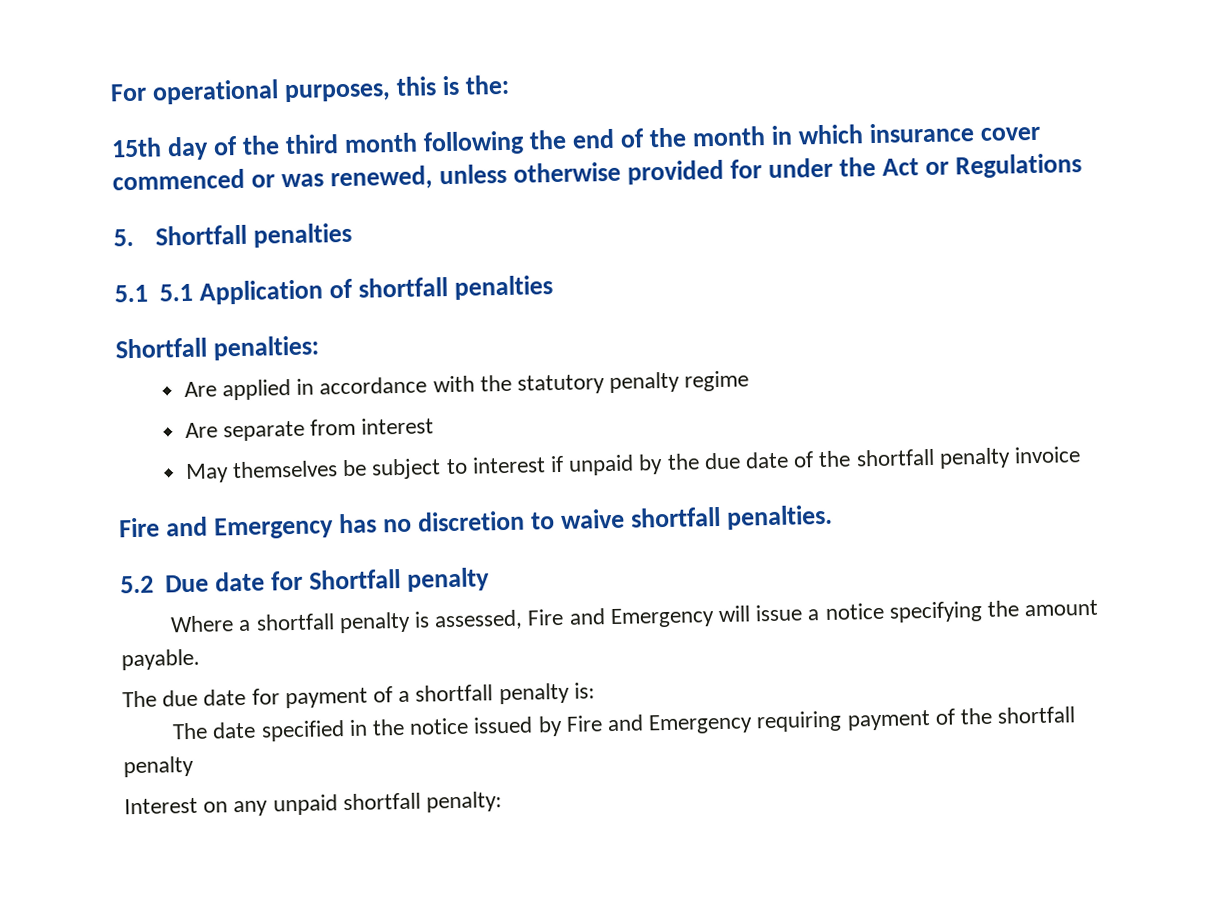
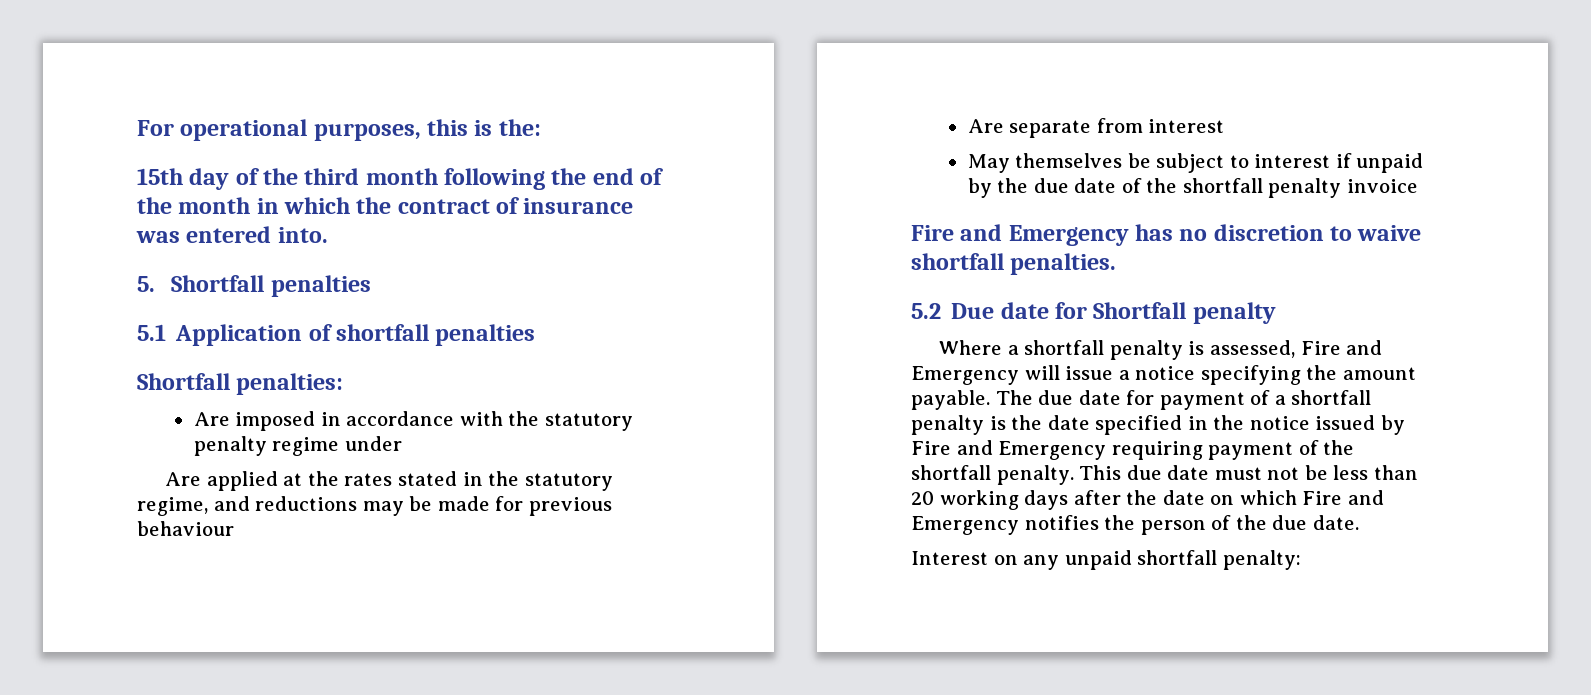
- 15th day of the third month following the end of the month in which insurance cover commenced or was renewed, unless otherwise provided for under the Act or Regulations
+ 15th day of the third month following the end of the month in which the contract of insurance was entered into.
- 5.1 5.1 Application of shortfall penalties
+ 5.1 Application of shortfall penalties
- Are applied in accordance with the statutory penalty regime
+ Are imposed in accordance with the statutory penalty regime under
+ Are applied at the rates stated in the statutory regime, and reductions may be made for previous behaviour
- Where a shortfall penalty is assessed, Fire and Emergency will issue a notice specifying the amount payable.
- The due date for payment of a shortfall penalty is:
- The date specified in the notice issued by Fire and Emergency requiring payment of the shortfall penalty
+ Where a shortfall penalty is assessed, Fire and Emergency will issue a notice specifying the amount payable. The due date for payment of a shortfall penalty is the date specified in the notice issued by Fire and Emergency requiring payment of the shortfall penalty. This due date must not be less than 20 working days after the date on which Fire and Emergency notifies the person of the due date.

